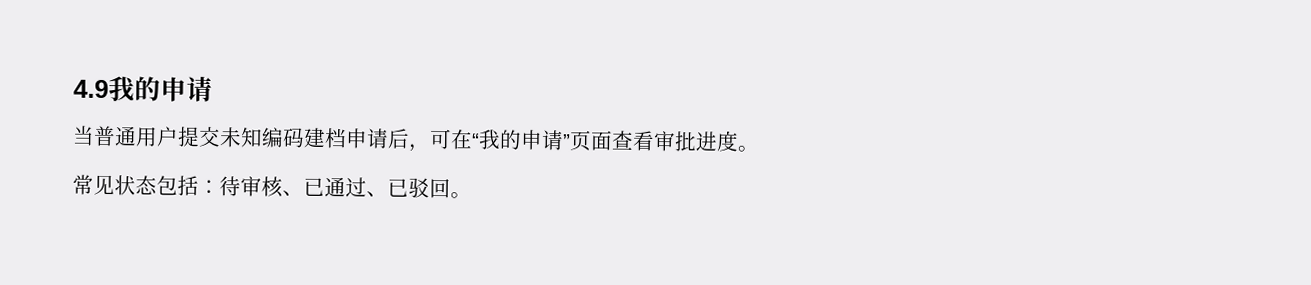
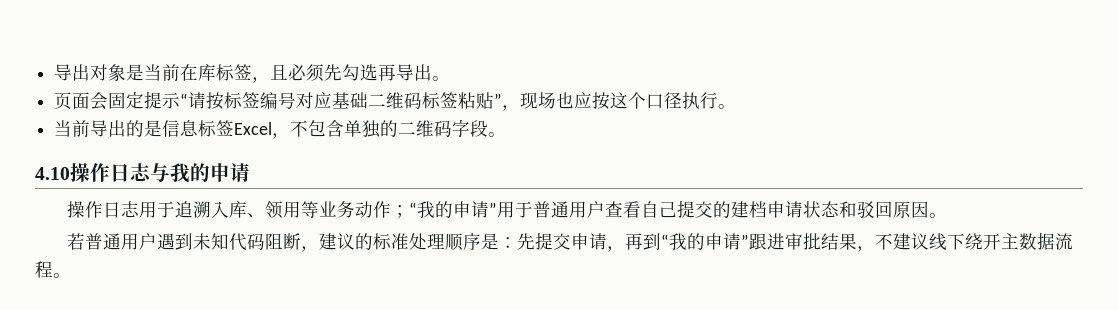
- 4.9我的申请
- 当普通用户提交未知编码建档申请后，可在“我的申请”页面查看审批进度。
- 常见状态包括：待审核、已通过、已驳回。
+ 导出对象是当前在库标签，且必须先勾选再导出。
+ 页面会固定提示“请按标签编号对应基础二维码标签粘贴”，现场也应按这个口径执行。
+ 当前导出的是信息标签Excel，不包含单独的二维码字段。
+ 4.10操作日志与我的申请
+ 操作日志用于追溯入库、领用等业务动作；“我的申请”用于普通用户查看自己提交的建档申请状态和驳回原因。
+ 若普通用户遇到未知代码阻断，建议的标准处理顺序是：先提交申请，再到“我的申请”跟进审批结果，不建议线下绕开主数据流程。

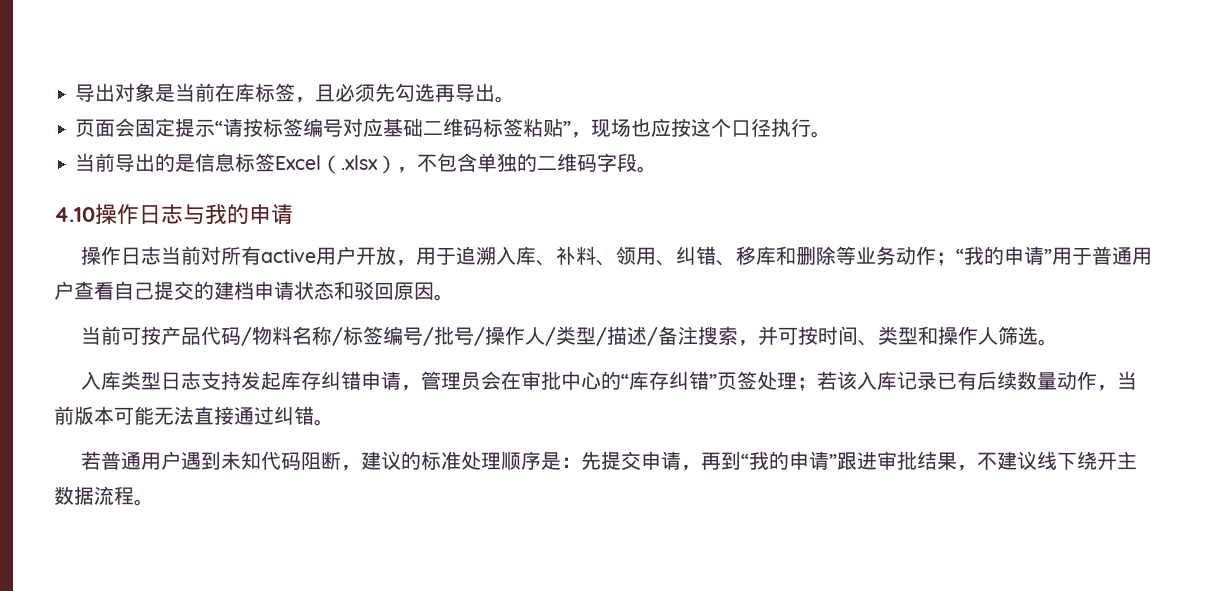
- 当前导出的是信息标签Excel，不包含单独的二维码字段。
+ 当前导出的是信息标签Excel（.xlsx），不包含单独的二维码字段。
- 操作日志用于追溯入库、领用等业务动作；“我的申请”用于普通用户查看自己提交的建档申请状态和驳回原因。
+ 操作日志当前对所有active用户开放，用于追溯入库、补料、领用、纠错、移库和删除等业务动作；“我的申请”用于普通用户查看自己提交的建档申请状态和驳回原因。
+ 当前可按产品代码/物料名称/标签编号/批号/操作人/类型/描述/备注搜索，并可按时间、类型和操作人筛选。
+ 入库类型日志支持发起库存纠错申请，管理员会在审批中心的“库存纠错”页签处理；若该入库记录已有后续数量动作，当前版本可能无法直接通过纠错。

